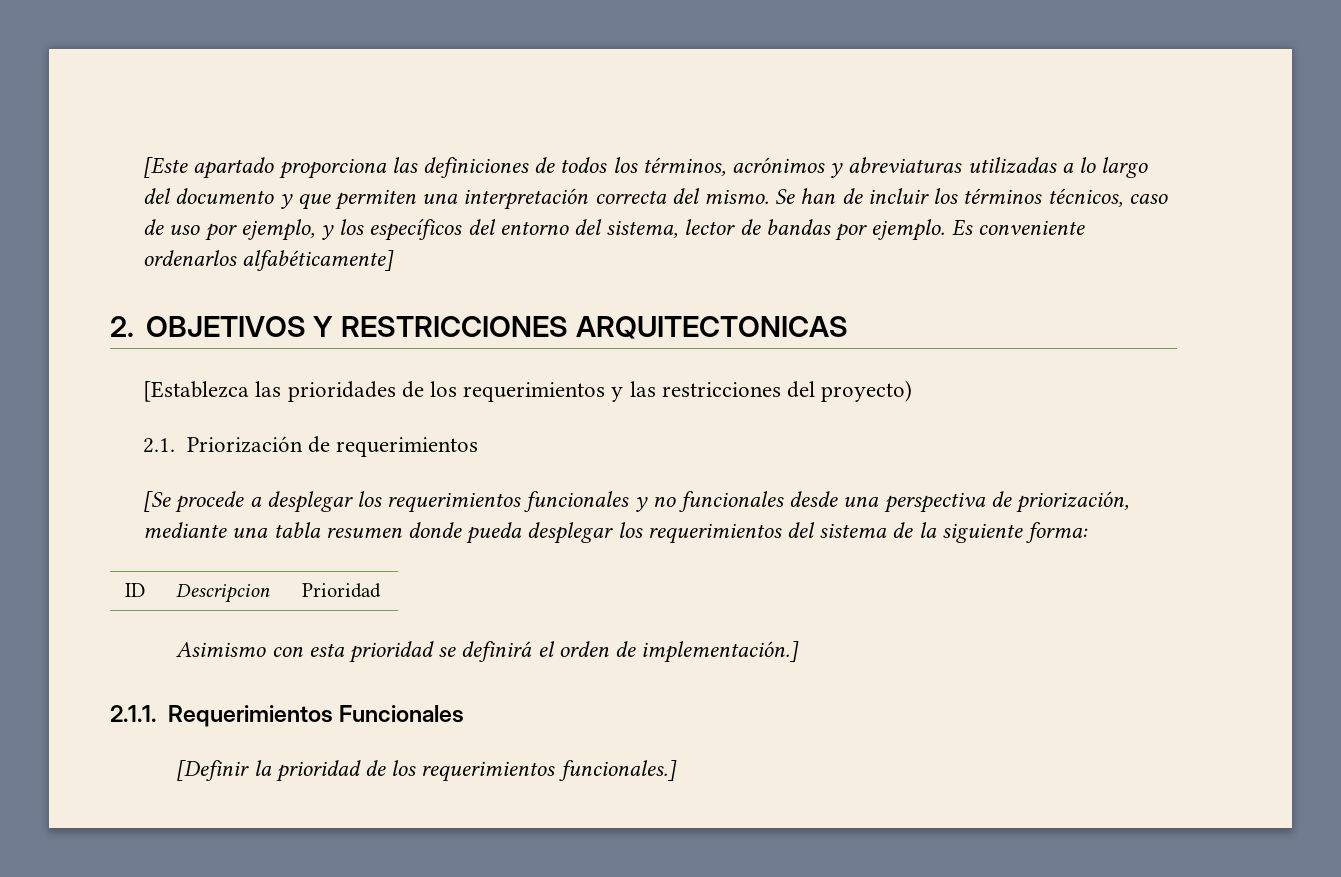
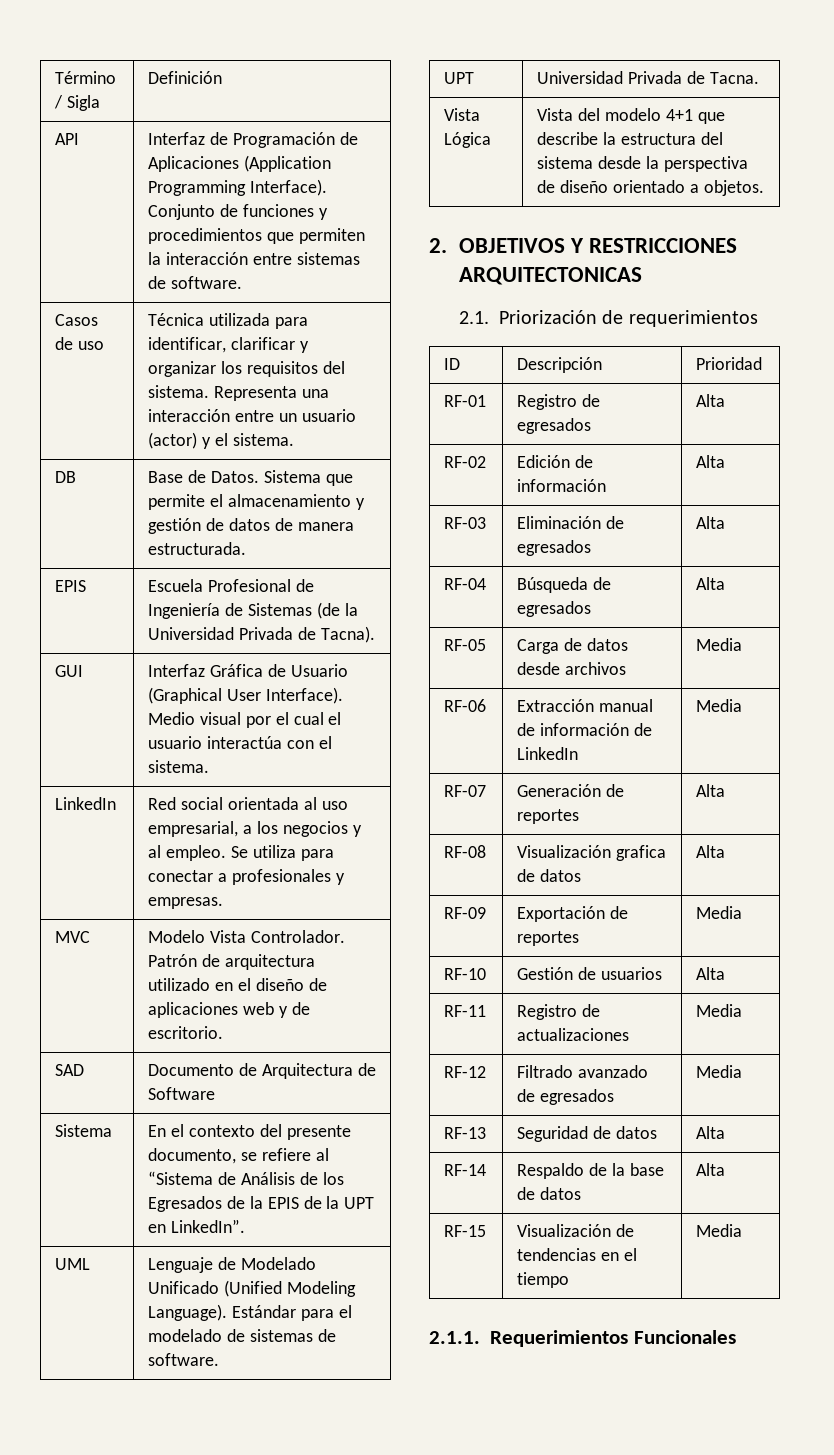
- [Este apartado proporciona las definiciones de todos los términos, acrónimos y abreviaturas utilizadas a lo largo del documento y que permiten una interpretación correcta del mismo. Se han de incluir los términos técnicos, caso de uso por ejemplo, y los específicos del entorno del sistema, lector de bandas por ejemplo. Es conveniente ordenarlos alfabéticamente]
+ Término / Sigla | Definición
+ API | Interfaz de Programación de Aplicaciones (Application Programming Interface). Conjunto de funciones y procedimientos que permiten la interacción entre sistemas de software.
+ Casos de uso | Técnica utilizada para identificar, clarificar y organizar los requisitos del sistema. Representa una interacción entre un usuario (actor) y el sistema.
+ DB | Base de Datos. Sistema que permite el almacenamiento y gestión de datos de manera estructurada.
+ EPIS | Escuela Profesional de Ingeniería de Sistemas (de la Universidad Privada de Tacna).
+ GUI | Interfaz Gráfica de Usuario (Graphical User Interface). Medio visual por el cual el usuario interactúa con el sistema.
+ LinkedIn | Red social orientada al uso empresarial, a los negocios y al empleo. Se utiliza para conectar a profesionales y empresas.
+ MVC | Modelo Vista Controlador. Patrón de arquitectura utilizado en el diseño de aplicaciones web y de escritorio.
+ SAD | Documento de Arquitectura de Software
+ Sistema | En el contexto del presente documento, se refiere al “Sistema de Análisis de los Egresados de la EPIS de la UPT en LinkedIn”.
+ UML | Lenguaje de Modelado Unificado (Unified Modeling Language). Estándar para el modelado de sistemas de software.
+ UPT | Universidad Privada de Tacna.
+ Vista Lógica | Vista del modelo 4+1 que describe la estructura del sistema desde la perspectiva de diseño orientado a objetos.
- [Establezca las prioridades de los requerimientos y las restricciones del proyecto)
  2.1. Priorización de requerimientos
- [Se procede a desplegar los requerimientos funcionales y no funcionales desde una perspectiva de priorización, mediante una tabla resumen donde pueda desplegar los requerimientos del sistema de la siguiente forma:
- ID | Descripcion | Prioridad
+ ID | Descripción | Prioridad
- Asimismo con esta prioridad se definirá el orden de implementación.]
+ RF-01 | Registro de egresados | Alta
+ RF-02 | Edición de información | Alta
+ RF-03 | Eliminación de egresados | Alta
+ RF-04 | Búsqueda de egresados | Alta
+ RF-05 | Carga de datos desde archivos | Media
+ RF-06 | Extracción manual de información de LinkedIn | Media
+ RF-07 | Generación de reportes | Alta
+ RF-08 | Visualización grafica de datos | Alta
+ RF-09 | Exportación de reportes | Media
+ RF-10 | Gestión de usuarios | Alta
+ RF-11 | Registro de actualizaciones | Media
+ RF-12 | Filtrado avanzado de egresados | Media
+ RF-13 | Seguridad de datos | Alta
+ RF-14 | Respaldo de la base de datos | Alta
+ RF-15 | Visualización de tendencias en el tiempo | Media
  2.1.1. Requerimientos Funcionales
- [Definir la prioridad de los requerimientos funcionales.]

